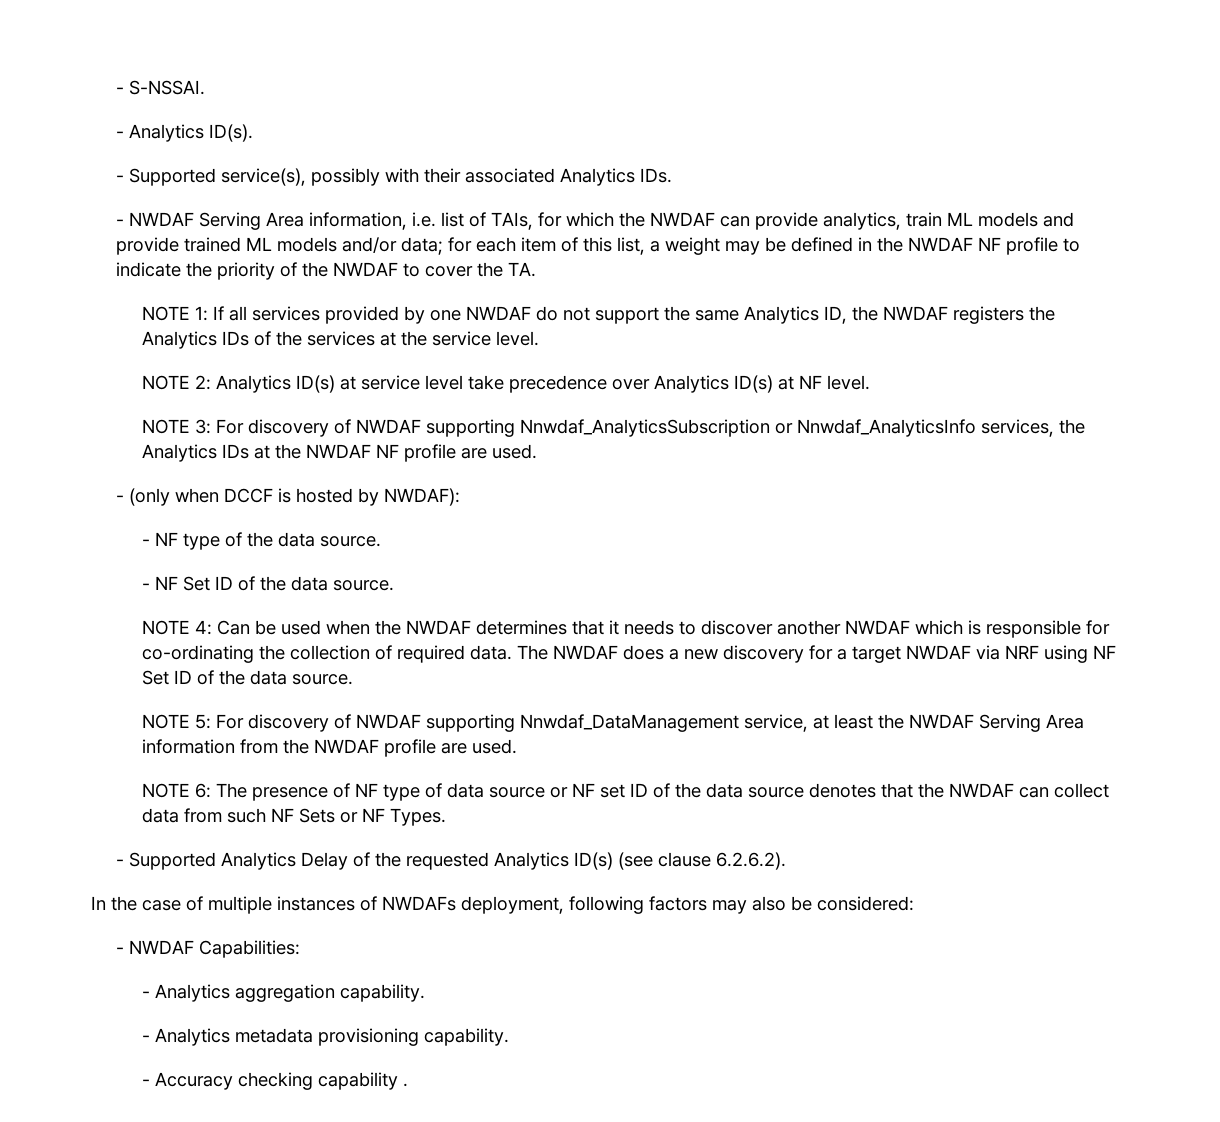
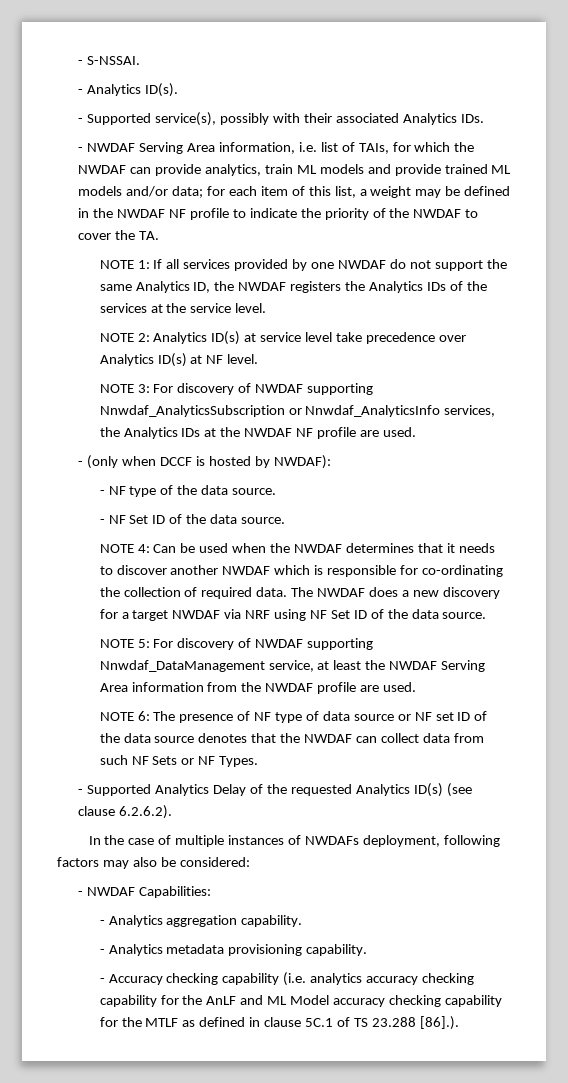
- - Accuracy checking capability .
+ - Accuracy checking capability (i.e. analytics accuracy checking capability for the AnLF and ML Model accuracy checking capability for the MTLF as defined in clause 5C.1 of TS 23.288 [86].).

